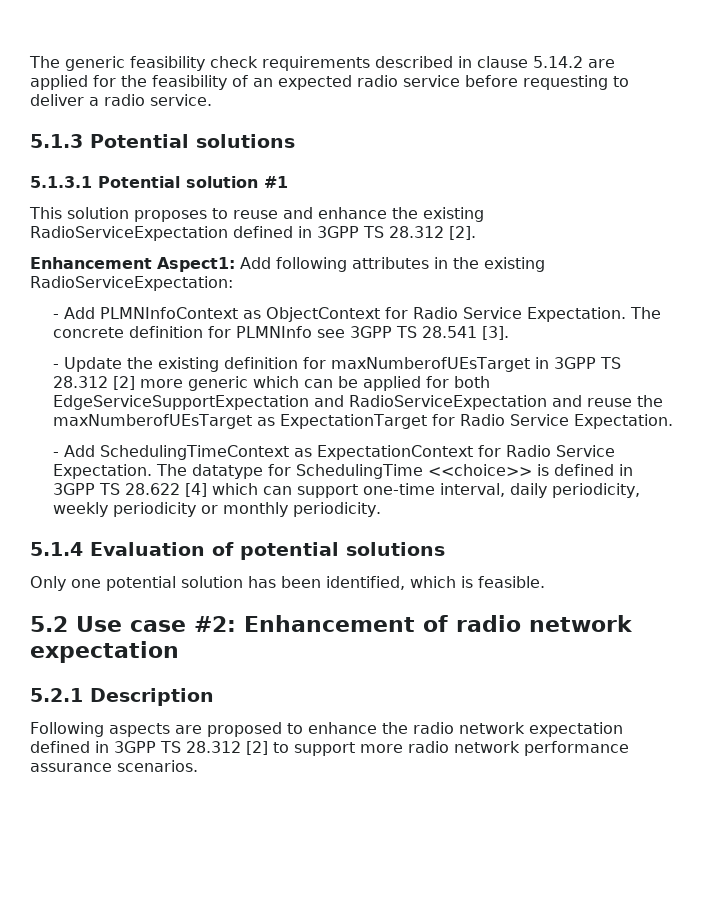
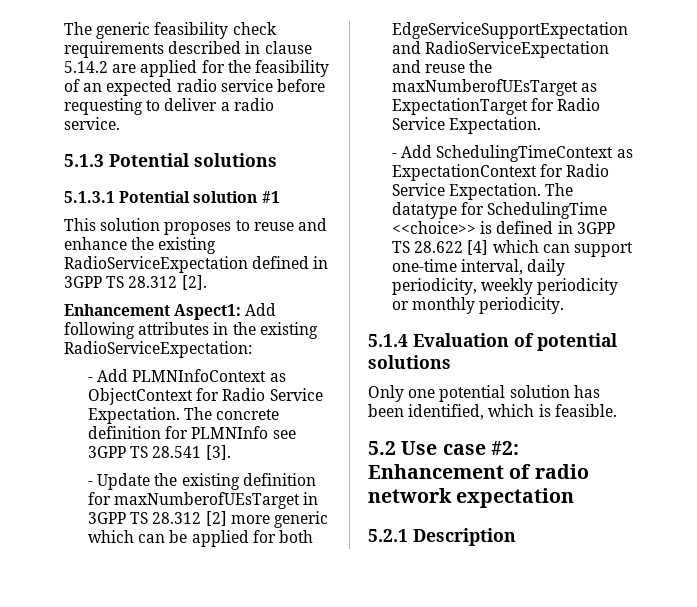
- Following aspects are proposed to enhance the radio network expectation defined in 3GPP TS 28.312 [2] to support more radio network performance assurance scenarios.

